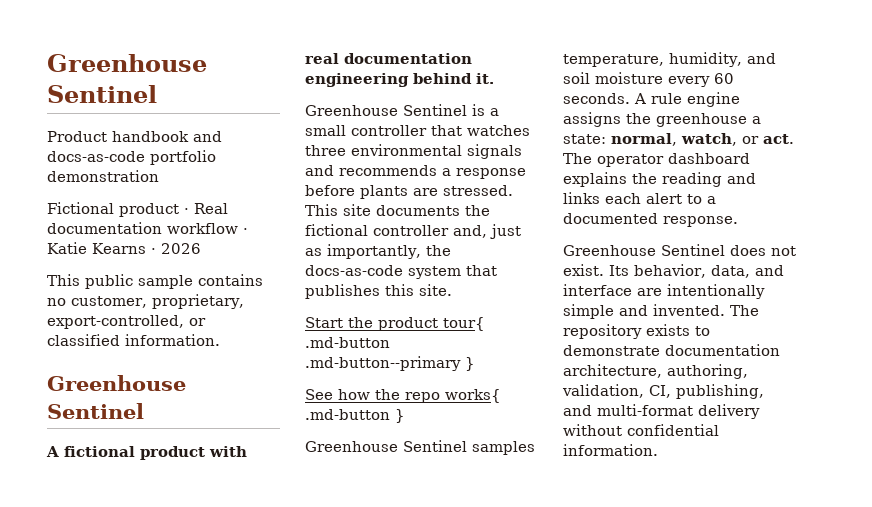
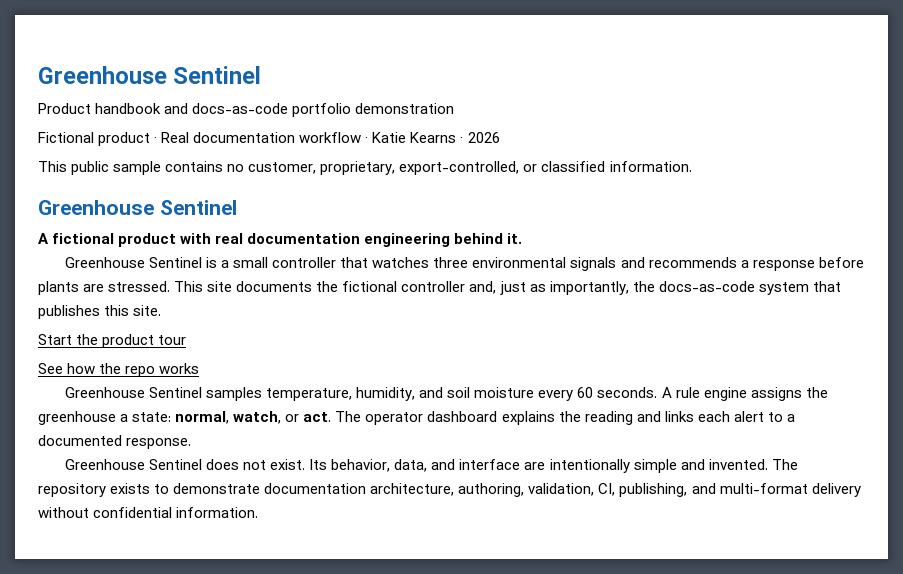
- Start the product tour{ .md-button .md-button--primary }
+ Start the product tour
- See how the repo works{ .md-button }
+ See how the repo works

